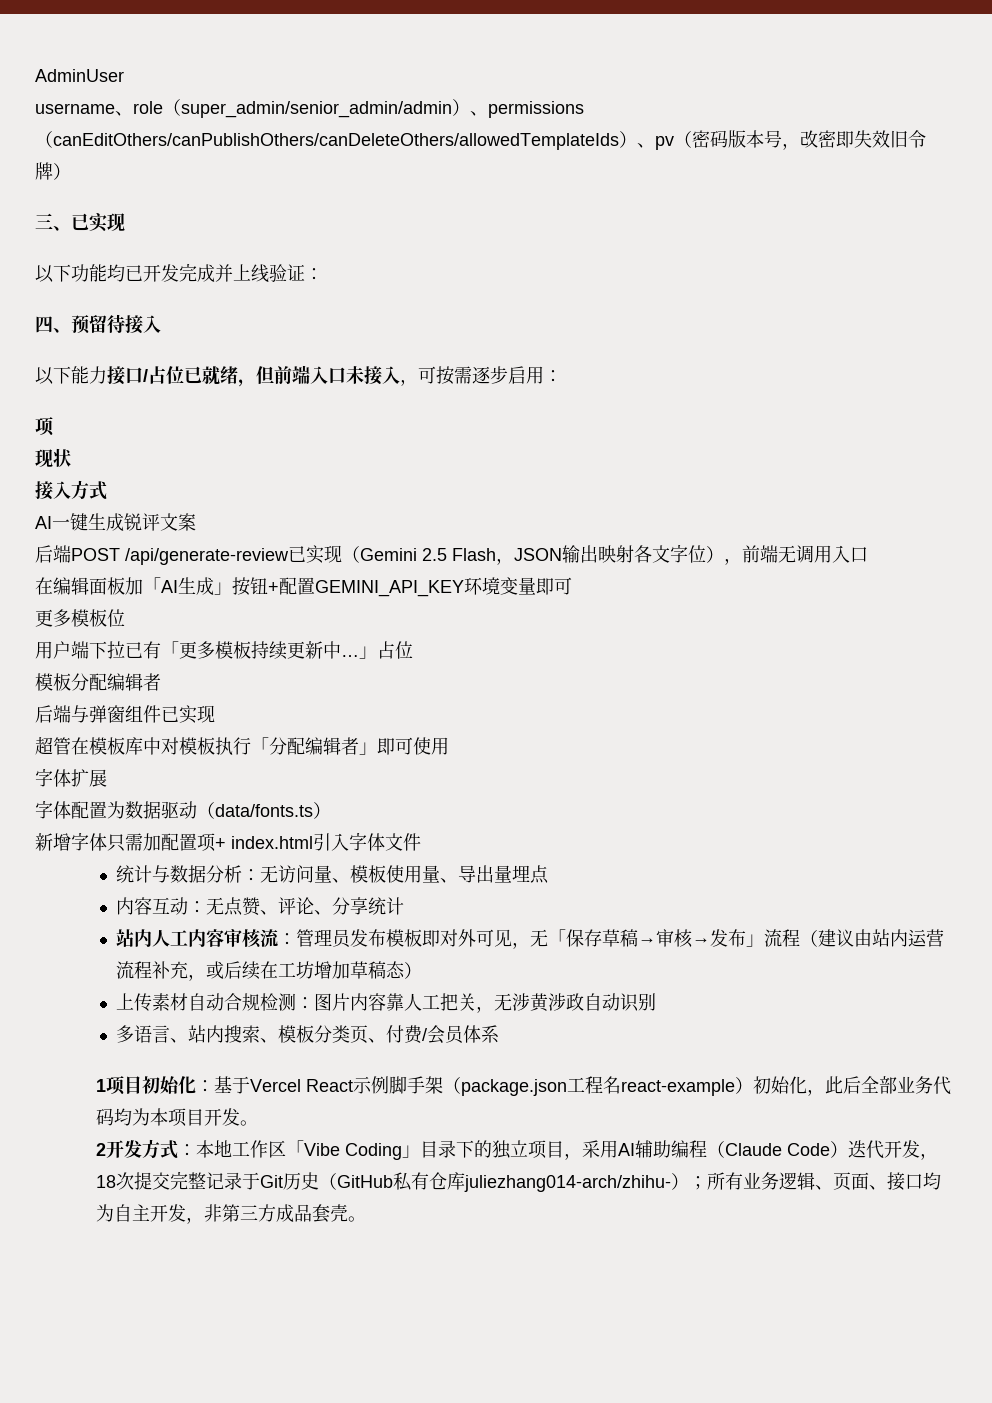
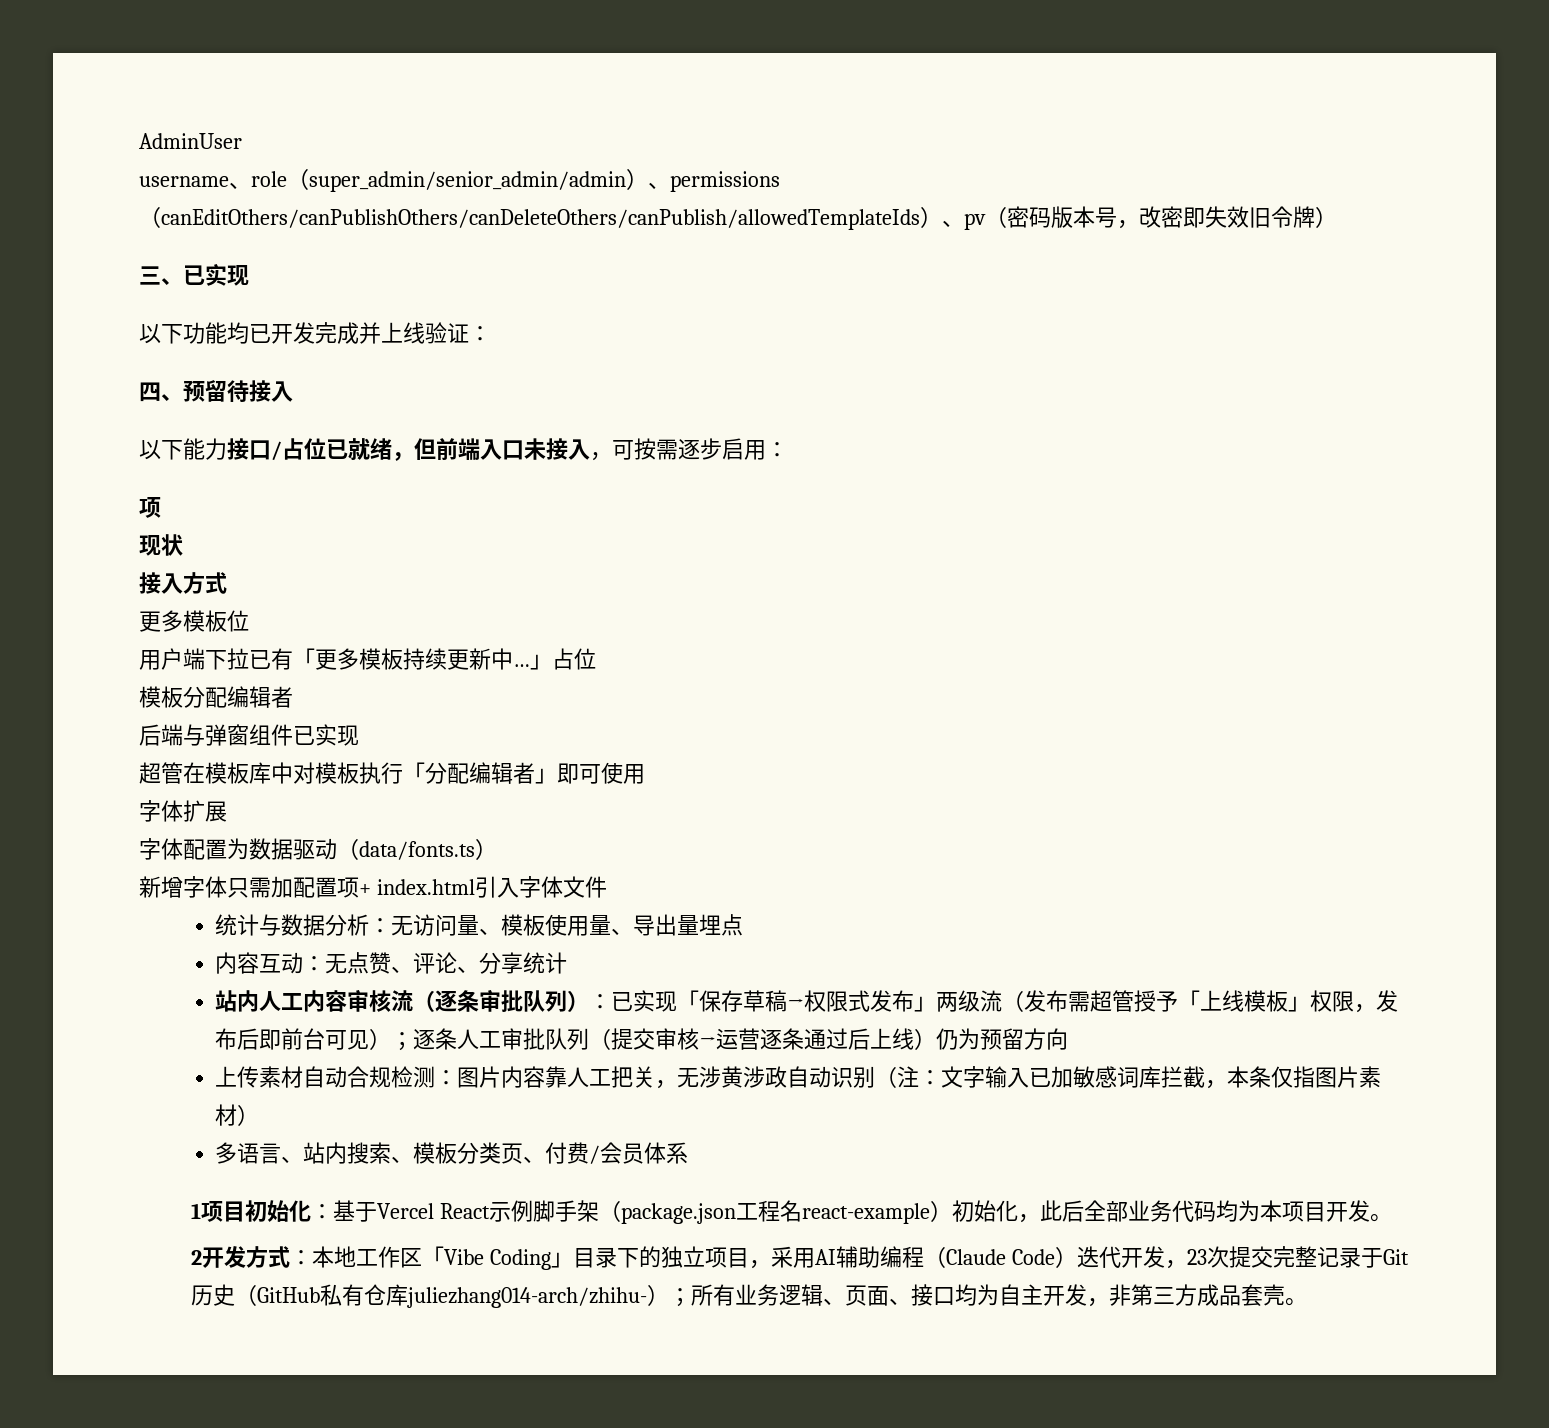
- username、role（super_admin/senior_admin/admin）、permissions（canEditOthers/canPublishOthers/canDeleteOthers/allowedTemplateIds）、pv（密码版本号，改密即失效旧令牌）
+ username、role（super_admin/senior_admin/admin）、permissions（canEditOthers/canPublishOthers/canDeleteOthers/canPublish/allowedTemplateIds）、pv（密码版本号，改密即失效旧令牌）
- AI一键生成锐评文案
- 后端POST /api/generate-review已实现（Gemini 2.5 Flash，JSON输出映射各文字位），前端无调用入口
- 在编辑面板加「AI生成」按钮+配置GEMINI_API_KEY环境变量即可
- 站内人工内容审核流：管理员发布模板即对外可见，无「保存草稿→审核→发布」流程（建议由站内运营流程补充，或后续在工坊增加草稿态）
+ 站内人工内容审核流（逐条审批队列）：已实现「保存草稿→权限式发布」两级流（发布需超管授予「上线模板」权限，发布后即前台可见）；逐条人工审批队列（提交审核→运营逐条通过后上线）仍为预留方向
- 上传素材自动合规检测：图片内容靠人工把关，无涉黄涉政自动识别
+ 上传素材自动合规检测：图片内容靠人工把关，无涉黄涉政自动识别（注：文字输入已加敏感词库拦截，本条仅指图片素材）
- 2开发方式：本地工作区「Vibe Coding」目录下的独立项目，采用AI辅助编程（Claude Code）迭代开发，18次提交完整记录于Git历史（GitHub私有仓库juliezhang014-arch/zhihu-）；所有业务逻辑、页面、接口均为自主开发，非第三方成品套壳。
+ 2开发方式：本地工作区「Vibe Coding」目录下的独立项目，采用AI辅助编程（Claude Code）迭代开发，23次提交完整记录于Git历史（GitHub私有仓库juliezhang014-arch/zhihu-）；所有业务逻辑、页面、接口均为自主开发，非第三方成品套壳。

